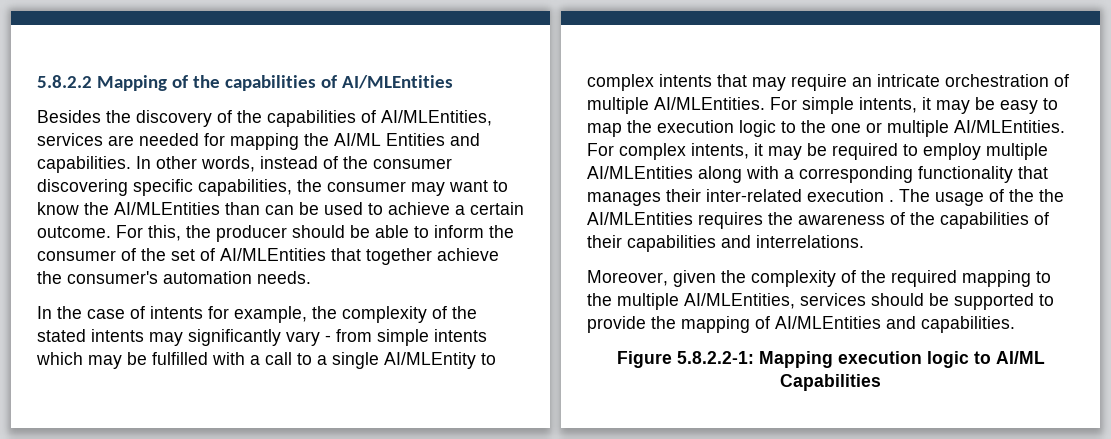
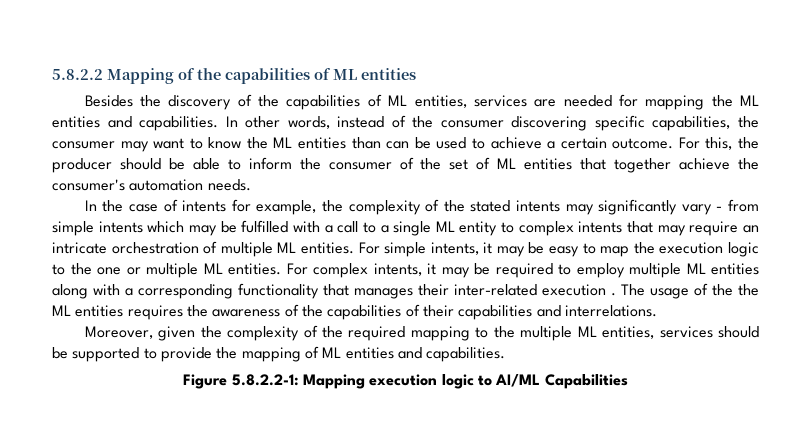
- 5.8.2.2 Mapping of the capabilities of AI/MLEntities
+ 5.8.2.2 Mapping of the capabilities of ML entities
- Besides the discovery of the capabilities of AI/MLEntities, services are needed for mapping the AI/ML Entities and capabilities.
+ Besides the discovery of the capabilities of ML entities, services are needed for mapping the ML entities and capabilities.
- In other words, instead of the consumer discovering specific capabilities, the consumer may want to know the AI/MLEntities than can be used to achieve a certain outcome.
+ In other words, instead of the consumer discovering specific capabilities, the consumer may want to know the ML entities than can be used to achieve a certain outcome.
- For this, the producer should be able to inform the consumer of the set of AI/MLEntities that together achieve the consumer's automation needs.
+ For this, the producer should be able to inform the consumer of the set of ML entities that together achieve the consumer's automation needs.
- In the case of intents for example, the complexity of the stated intents may significantly vary - from simple intents which may be fulfilled with a call to a single AI/MLEntity to complex intents that may require an intricate orchestration of multiple AI/MLEntities.
+ In the case of intents for example, the complexity of the stated intents may significantly vary - from simple intents which may be fulfilled with a call to a single ML entity to complex intents that may require an intricate orchestration of multiple ML entities.
- For simple intents, it may be easy to map the execution logic to the one or multiple AI/MLEntities.
+ For simple intents, it may be easy to map the execution logic to the one or multiple ML entities.
- For complex intents, it may be required to employ multiple AI/MLEntities along with a corresponding functionality that manages their inter-related execution .
+ For complex intents, it may be required to employ multiple ML entities along with a corresponding functionality that manages their inter-related execution .
- The usage of the the AI/MLEntities requires the awareness of the capabilities of their capabilities and interrelations.
+ The usage of the the ML entities requires the awareness of the capabilities of their capabilities and interrelations.
- Moreover, given the complexity of the required mapping to the multiple AI/MLEntities, services should be supported to provide the mapping of AI/MLEntities and capabilities.
+ Moreover, given the complexity of the required mapping to the multiple ML entities, services should be supported to provide the mapping of ML entities and capabilities.

